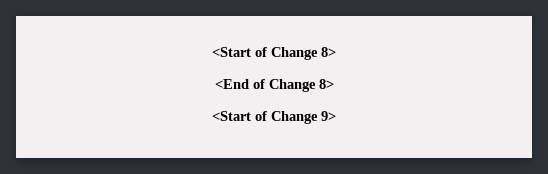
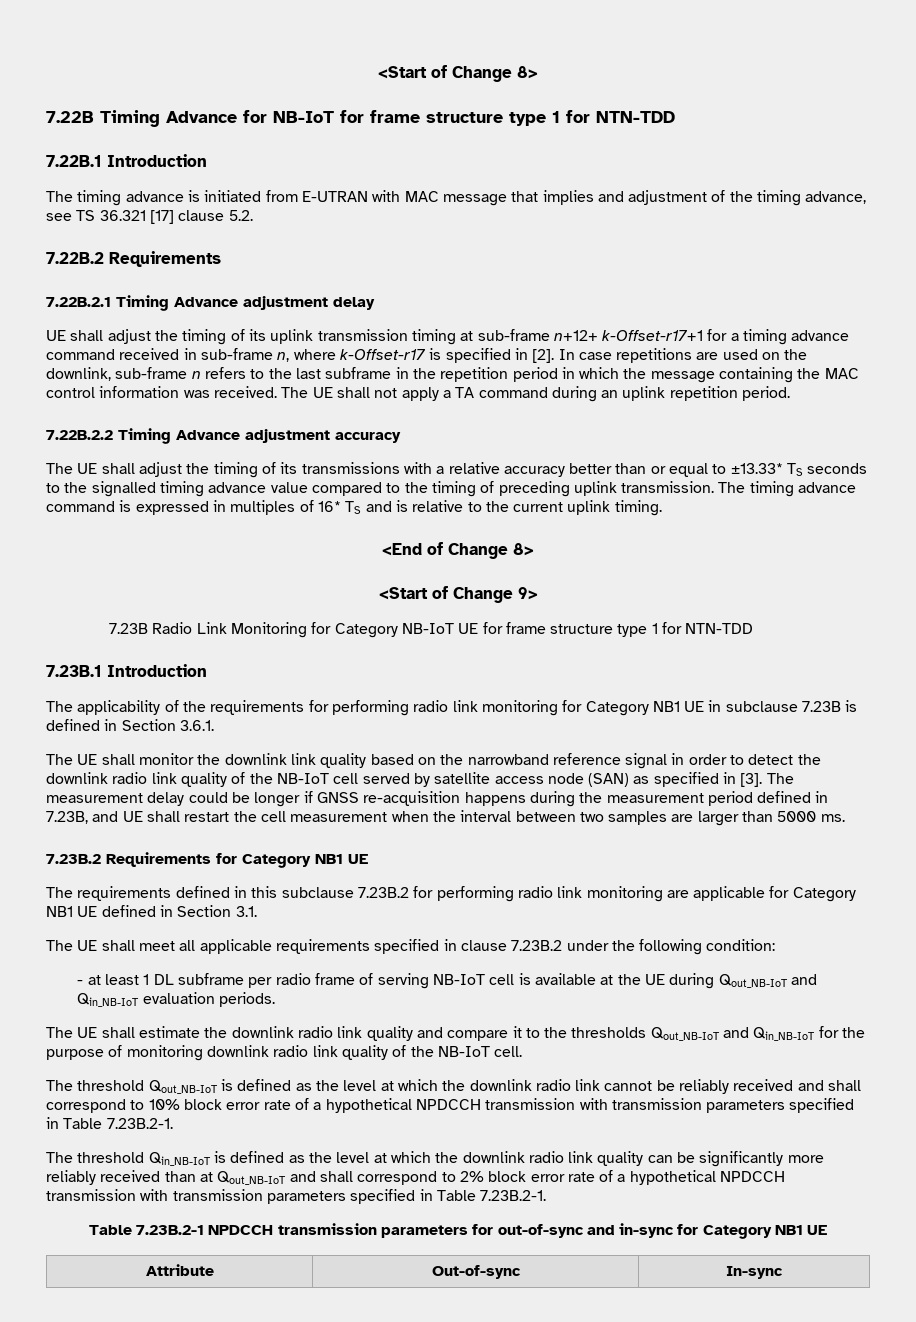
+ 7.22B Timing Advance for NB-IoT for frame structure type 1 for NTN-TDD
+ 7.22B.1 Introduction
+ The timing advance is initiated from E-UTRAN with MAC message that implies and adjustment of the timing advance, see TS 36.321 [17] clause 5.2.
+ 7.22B.2 Requirements
+ 7.22B.2.1 Timing Advance adjustment delay
+ UE shall adjust the timing of its uplink transmission timing at sub-frame n+12+ k-Offset-r17+1 for a timing advance command received in sub-frame n, where k-Offset-r17 is specified in [2]. In case repetitions are used on the downlink, sub-frame n refers to the last subframe in the repetition period in which the message containing the MAC control information was received. The UE shall not apply a TA command during an uplink repetition period.
+ 7.22B.2.2 Timing Advance adjustment accuracy
+ The UE shall adjust the timing of its transmissions with a relative accuracy better than or equal to ±13.33* TS seconds to the signalled timing advance value compared to the timing of preceding uplink transmission. The timing advance command is expressed in multiples of 16* TS and is relative to the current uplink timing.
+ 7.23B Radio Link Monitoring for Category NB-IoT UE for frame structure type 1 for NTN-TDD
+ 7.23B.1 Introduction
+ The applicability of the requirements for performing radio link monitoring for Category NB1 UE in subclause 7.23B is defined in Section 3.6.1.
+ The UE shall monitor the downlink link quality based on the narrowband reference signal in order to detect the downlink radio link quality of the NB-IoT cell served by satellite access node (SAN) as specified in [3]. The measurement delay could be longer if GNSS re-acquisition happens during the measurement period defined in 7.23B, and UE shall restart the cell measurement when the interval between two samples are larger than 5000 ms.
+ 7.23B.2 Requirements for Category NB1 UE
+ The requirements defined in this subclause 7.23B.2 for performing radio link monitoring are applicable for Category NB1 UE defined in Section 3.1.
+ The UE shall meet all applicable requirements specified in clause 7.23B.2 under the following condition:
+ - at least 1 DL subframe per radio frame of serving NB-IoT cell is available at the UE during Qout_NB-IoT and Qin_NB-IoT evaluation periods.
+ The UE shall estimate the downlink radio link quality and compare it to the thresholds Qout_NB-IoT and Qin_NB-IoT for the purpose of monitoring downlink radio link quality of the NB-IoT cell.
+ The threshold Qout_NB-IoT is defined as the level at which the downlink radio link cannot be reliably received and shall correspond to 10% block error rate of a hypothetical NPDCCH transmission with transmission parameters specified in Table 7.23B.2-1.
+ The threshold Qin_NB-IoT is defined as the level at which the downlink radio link quality can be significantly more reliably received than at Qout_NB-IoT and shall correspond to 2% block error rate of a hypothetical NPDCCH transmission with transmission parameters specified in Table 7.23B.2-1.
+ Table 7.23B.2-1 NPDCCH transmission parameters for out-of-sync and in-sync for Category NB1 UE
+ Attribute | Out-of-sync | In-sync

